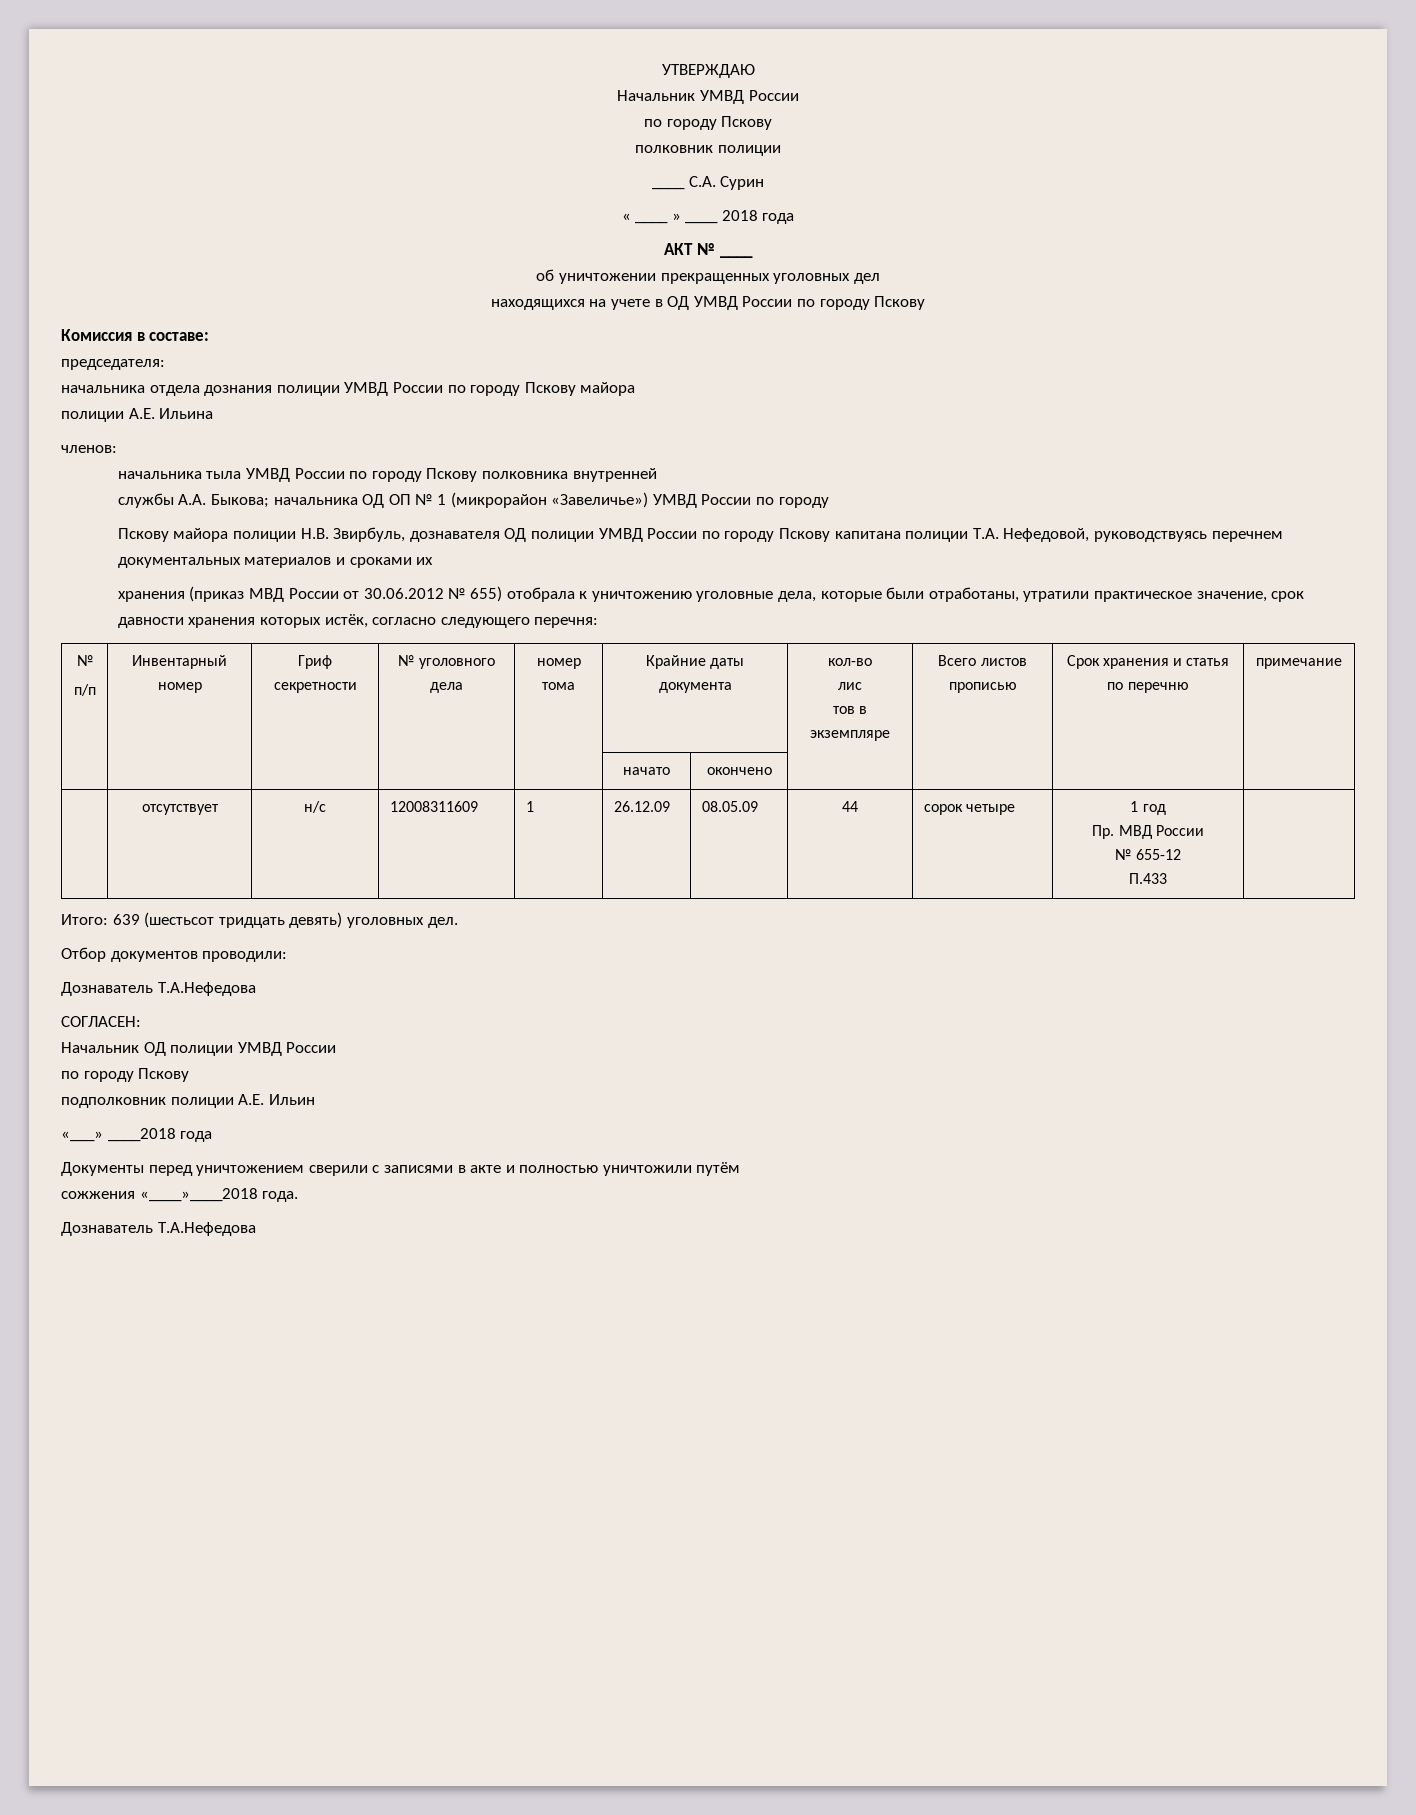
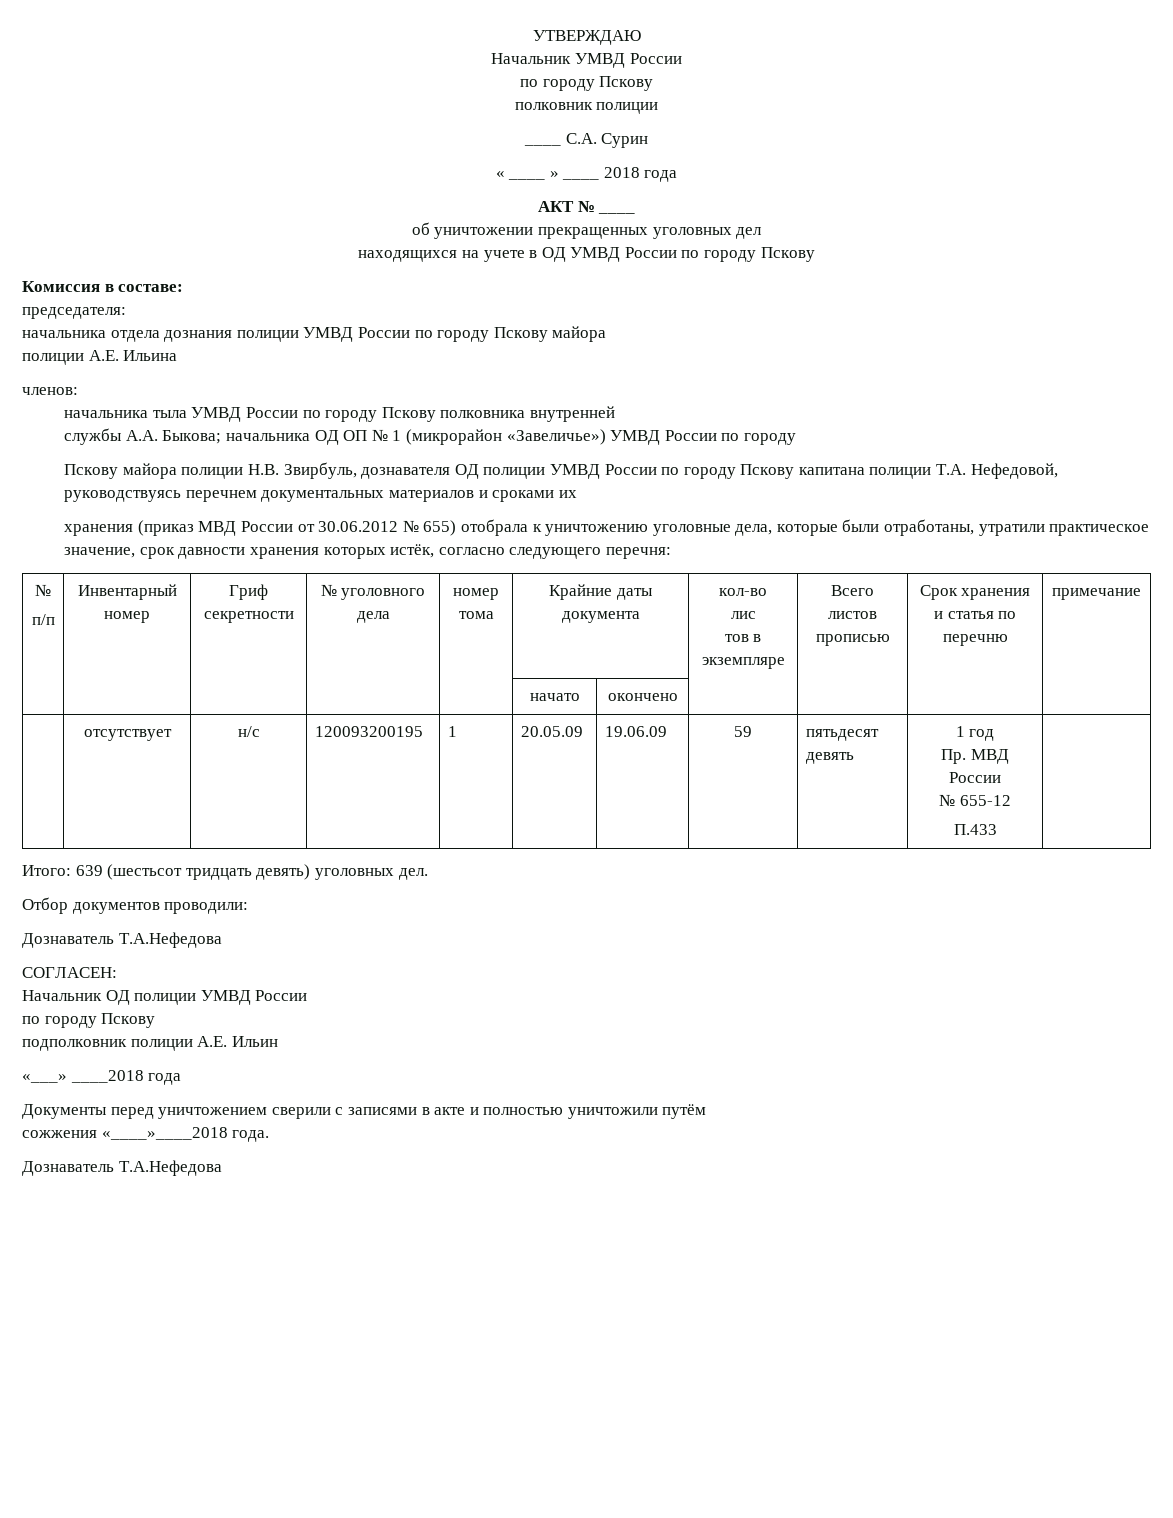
- | отсутствует | н/с | 12008311609 | 1 | 26.12.09 | 08.05.09 | 44 | сорок четыре | 1 год
+ | отсутствует | н/с | 120093200195 | 1 | 20.05.09 | 19.06.09 | 59 | пятьдесят девять | 1 год

